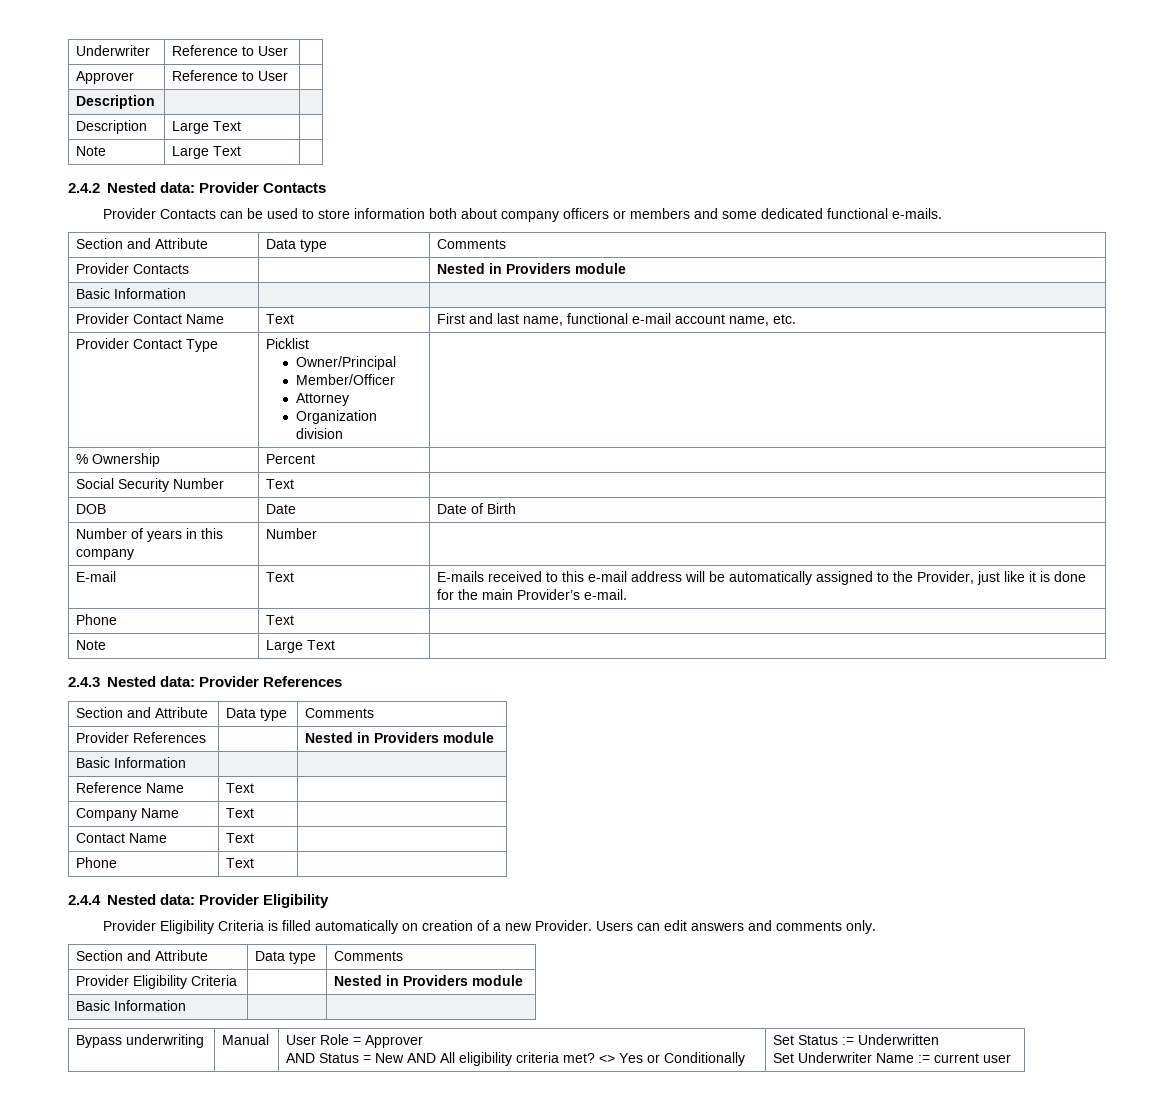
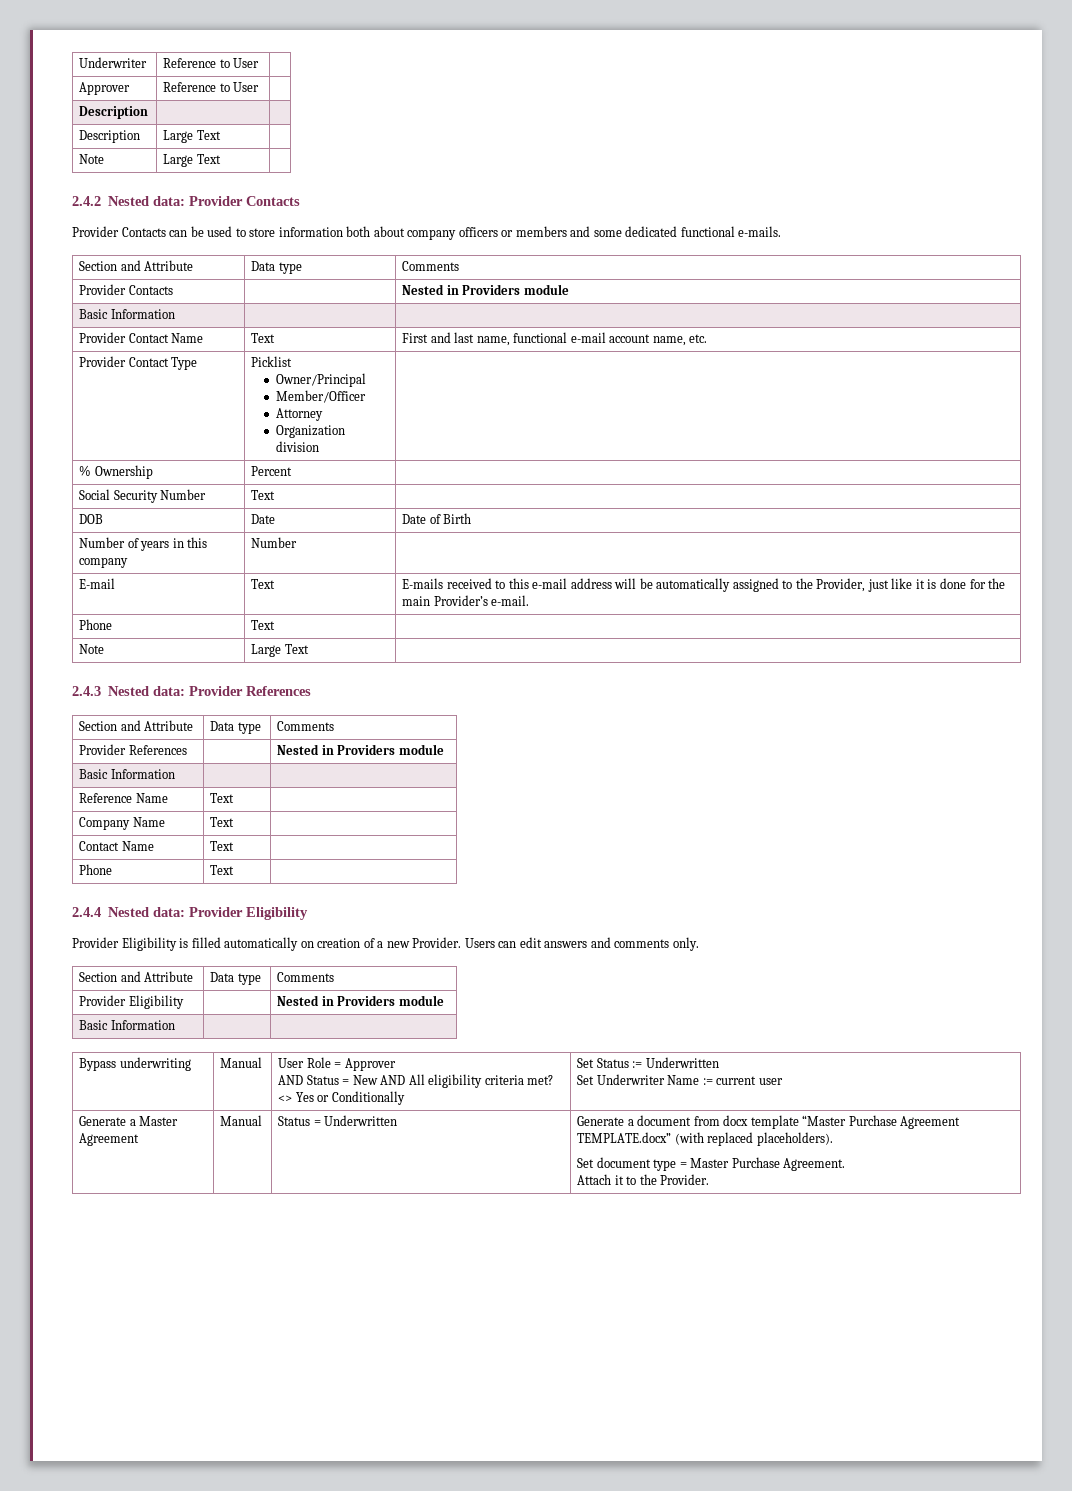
- Provider Eligibility Criteria is filled automatically on creation of a new Provider.
+ Provider Eligibility is filled automatically on creation of a new Provider.
- Provider Eligibility Criteria | | Nested in Providers module
+ Provider Eligibility | | Nested in Providers module
+ Generate a Master Agreement | Manual | Status = Underwritten | Generate a document from docx template “Master Purchase Agreement TEMPLATE.docx” (with replaced placeholders).
+ Set document type = Master Purchase Agreement.
+ Attach it to the Provider.

